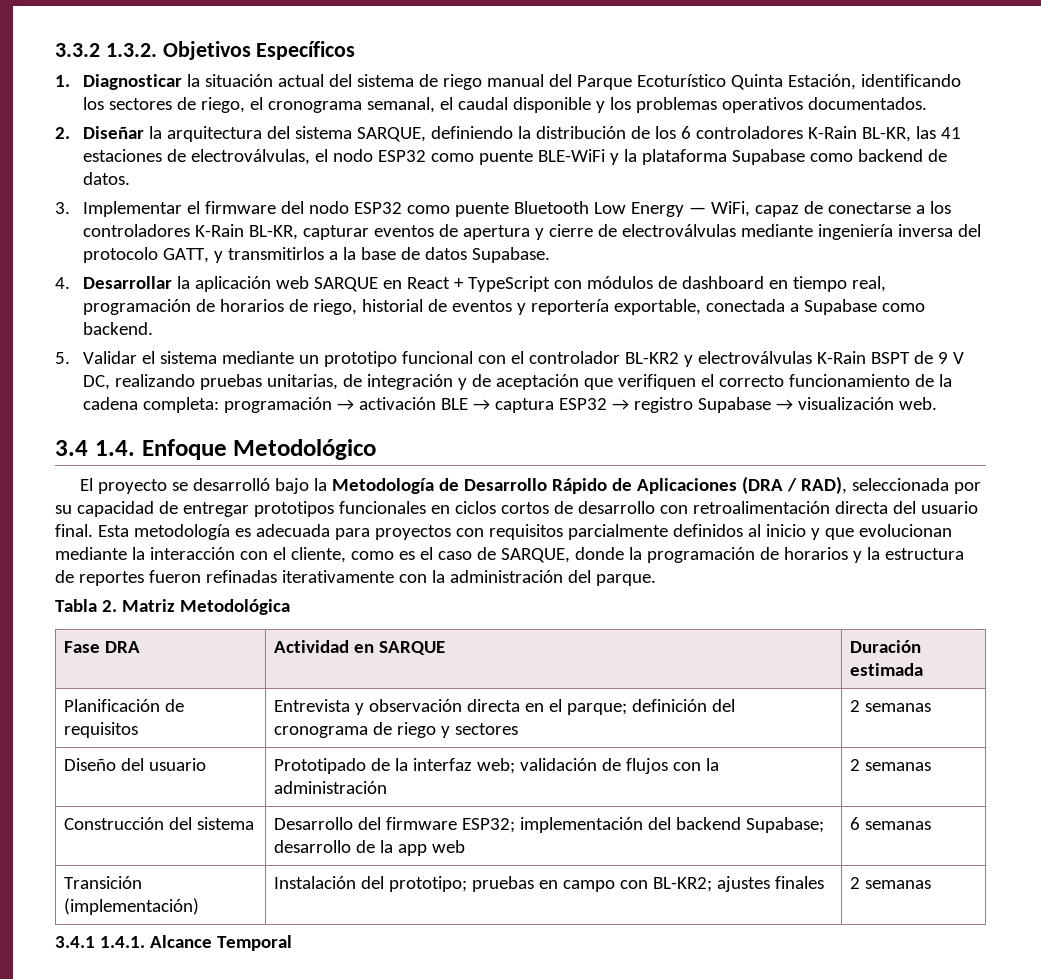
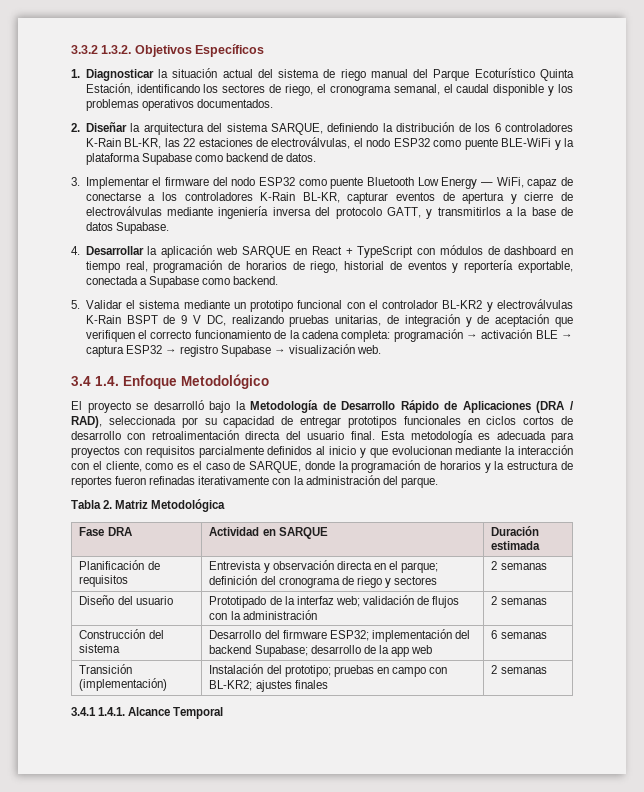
- 2. Diseñar la arquitectura del sistema SARQUE, definiendo la distribución de los 6 controladores K-Rain BL-KR, las 41 estaciones de electroválvulas, el nodo ESP32 como puente BLE-WiFi y la plataforma Supabase como backend de datos.
+ 2. Diseñar la arquitectura del sistema SARQUE, definiendo la distribución de los 6 controladores K-Rain BL-KR, las 22 estaciones de electroválvulas, el nodo ESP32 como puente BLE-WiFi y la plataforma Supabase como backend de datos.

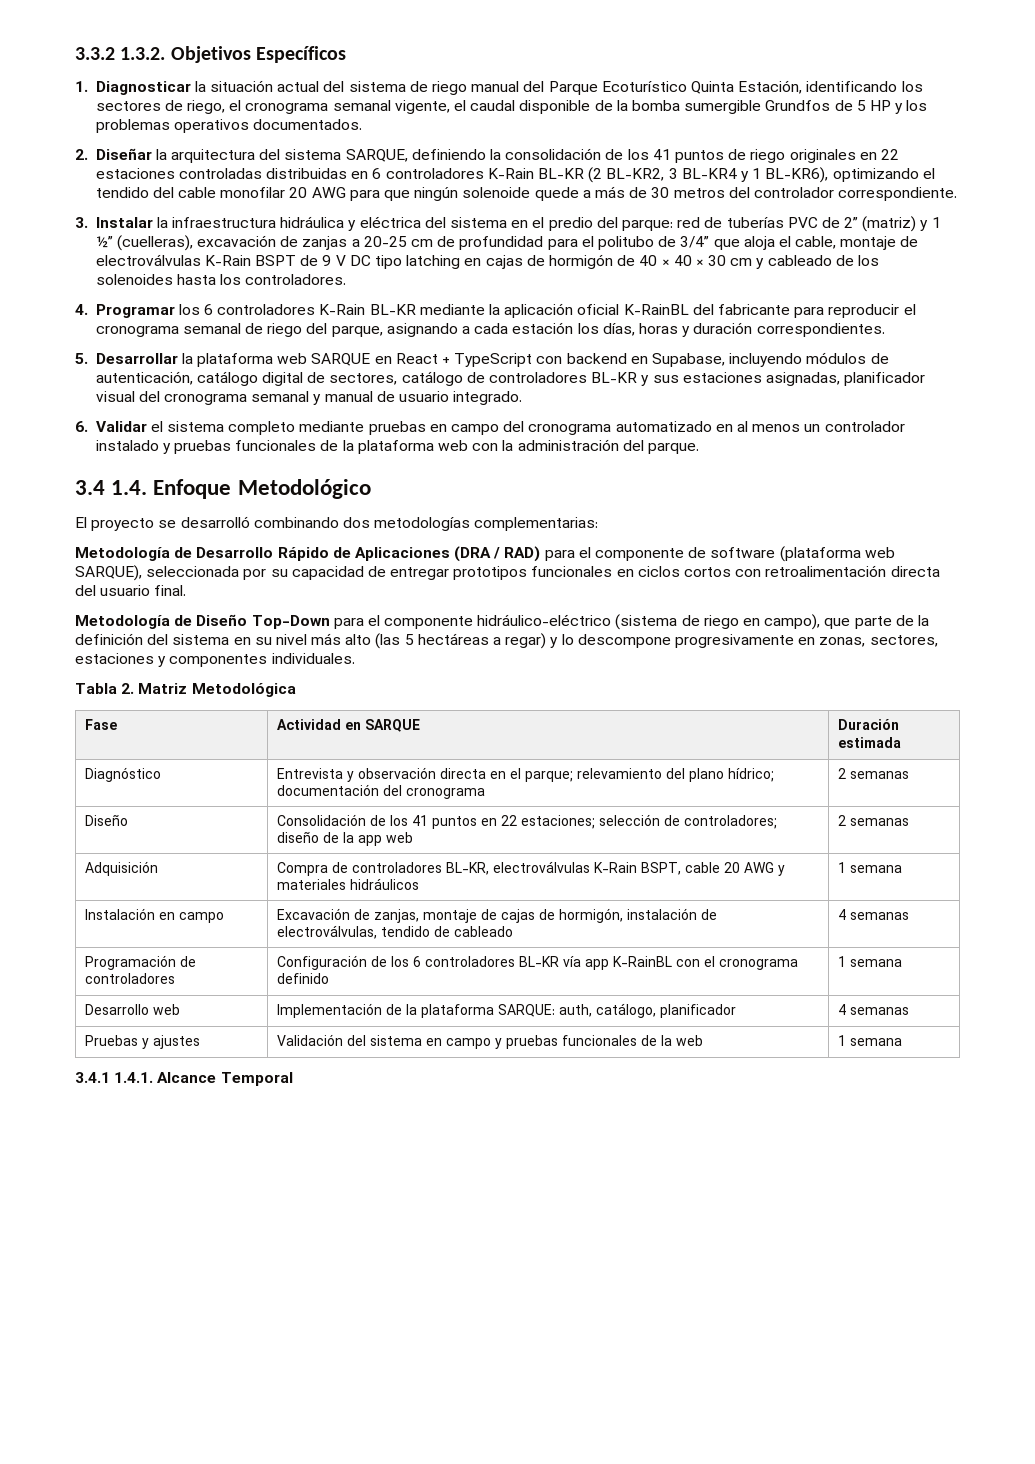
- 1. Diagnosticar la situación actual del sistema de riego manual del Parque Ecoturístico Quinta Estación, identificando los sectores de riego, el cronograma semanal, el caudal disponible y los problemas operativos documentados.
+ 1. Diagnosticar la situación actual del sistema de riego manual del Parque Ecoturístico Quinta Estación, identificando los sectores de riego, el cronograma semanal vigente, el caudal disponible de la bomba sumergible Grundfos de 5 HP y los problemas operativos documentados.
- 2. Diseñar la arquitectura del sistema SARQUE, definiendo la distribución de los 6 controladores K-Rain BL-KR, las 22 estaciones de electroválvulas, el nodo ESP32 como puente BLE-WiFi y la plataforma Supabase como backend de datos.
- 3. Implementar el firmware del nodo ESP32 como puente Bluetooth Low Energy — WiFi, capaz de conectarse a los controladores K-Rain BL-KR, capturar eventos de apertura y cierre de electroválvulas mediante ingeniería inversa del protocolo GATT, y transmitirlos a la base de datos Supabase.
- 4. Desarrollar la aplicación web SARQUE en React + TypeScript con módulos de dashboard en tiempo real, programación de horarios de riego, historial de eventos y reportería exportable, conectada a Supabase como backend.
- 5. Validar el sistema mediante un prototipo funcional con el controlador BL-KR2 y electroválvulas K-Rain BSPT de 9 V DC, realizando pruebas unitarias, de integración y de aceptación que verifiquen el correcto funcionamiento de la cadena completa: programación → activación BLE → captura ESP32 → registro Supabase → visualización web.
+ 2. Diseñar la arquitectura del sistema SARQUE, definiendo la consolidación de los 41 puntos de riego originales en 22 estaciones controladas distribuidas en 6 controladores K-Rain BL-KR (2 BL-KR2, 3 BL-KR4 y 1 BL-KR6), optimizando el tendido del cable monofilar 20 AWG para que ningún solenoide quede a más de 30 metros del controlador correspondiente.
+ 3. Instalar la infraestructura hidráulica y eléctrica del sistema en el predio del parque: red de tuberías PVC de 2” (matriz) y 1 ½” (cuelleras), excavación de zanjas a 20-25 cm de profundidad para el politubo de 3/4” que aloja el cable, montaje de electroválvulas K-Rain BSPT de 9 V DC tipo latching en cajas de hormigón de 40 × 40 × 30 cm y cableado de los solenoides hasta los controladores.
+ 4. Programar los 6 controladores K-Rain BL-KR mediante la aplicación oficial K-RainBL del fabricante para reproducir el cronograma semanal de riego del parque, asignando a cada estación los días, horas y duración correspondientes.
+ 5. Desarrollar la plataforma web SARQUE en React + TypeScript con backend en Supabase, incluyendo módulos de autenticación, catálogo digital de sectores, catálogo de controladores BL-KR y sus estaciones asignadas, planificador visual del cronograma semanal y manual de usuario integrado.
+ 6. Validar el sistema completo mediante pruebas en campo del cronograma automatizado en al menos un controlador instalado y pruebas funcionales de la plataforma web con la administración del parque.
- El proyecto se desarrolló bajo la Metodología de Desarrollo Rápido de Aplicaciones (DRA / RAD), seleccionada por su capacidad de entregar prototipos funcionales en ciclos cortos de desarrollo con retroalimentación directa del usuario final. Esta metodología es adecuada para proyectos con requisitos parcialmente definidos al inicio y que evolucionan mediante la interacción con el cliente, como es el caso de SARQUE, donde la programación de horarios y la estructura de reportes fueron refinadas iterativamente con la administración del parque.
+ El proyecto se desarrolló combinando dos metodologías complementarias:
+ Metodología de Desarrollo Rápido de Aplicaciones (DRA / RAD) para el componente de software (plataforma web SARQUE), seleccionada por su capacidad de entregar prototipos funcionales en ciclos cortos con retroalimentación directa del usuario final.
+ Metodología de Diseño Top-Down para el componente hidráulico-eléctrico (sistema de riego en campo), que parte de la definición del sistema en su nivel más alto (las 5 hectáreas a regar) y lo descompone progresivamente en zonas, sectores, estaciones y componentes individuales.
- Fase DRA | Actividad en SARQUE | Duración estimada
+ Fase | Actividad en SARQUE | Duración estimada
- Planificación de requisitos | Entrevista y observación directa en el parque; definición del cronograma de riego y sectores | 2 semanas
- Diseño del usuario | Prototipado de la interfaz web; validación de flujos con la administración | 2 semanas
- Construcción del sistema | Desarrollo del firmware ESP32; implementación del backend Supabase; desarrollo de la app web | 6 semanas
- Transición (implementación) | Instalación del prototipo; pruebas en campo con BL-KR2; ajustes finales | 2 semanas
+ Diagnóstico | Entrevista y observación directa en el parque; relevamiento del plano hídrico; documentación del cronograma | 2 semanas
+ Diseño | Consolidación de los 41 puntos en 22 estaciones; selección de controladores; diseño de la app web | 2 semanas
+ Adquisición | Compra de controladores BL-KR, electroválvulas K-Rain BSPT, cable 20 AWG y materiales hidráulicos | 1 semana
+ Instalación en campo | Excavación de zanjas, montaje de cajas de hormigón, instalación de electroválvulas, tendido de cableado | 4 semanas
+ Programación de controladores | Configuración de los 6 controladores BL-KR vía app K-RainBL con el cronograma definido | 1 semana
+ Desarrollo web | Implementación de la plataforma SARQUE: auth, catálogo, planificador | 4 semanas
+ Pruebas y ajustes | Validación del sistema en campo y pruebas funcionales de la web | 1 semana

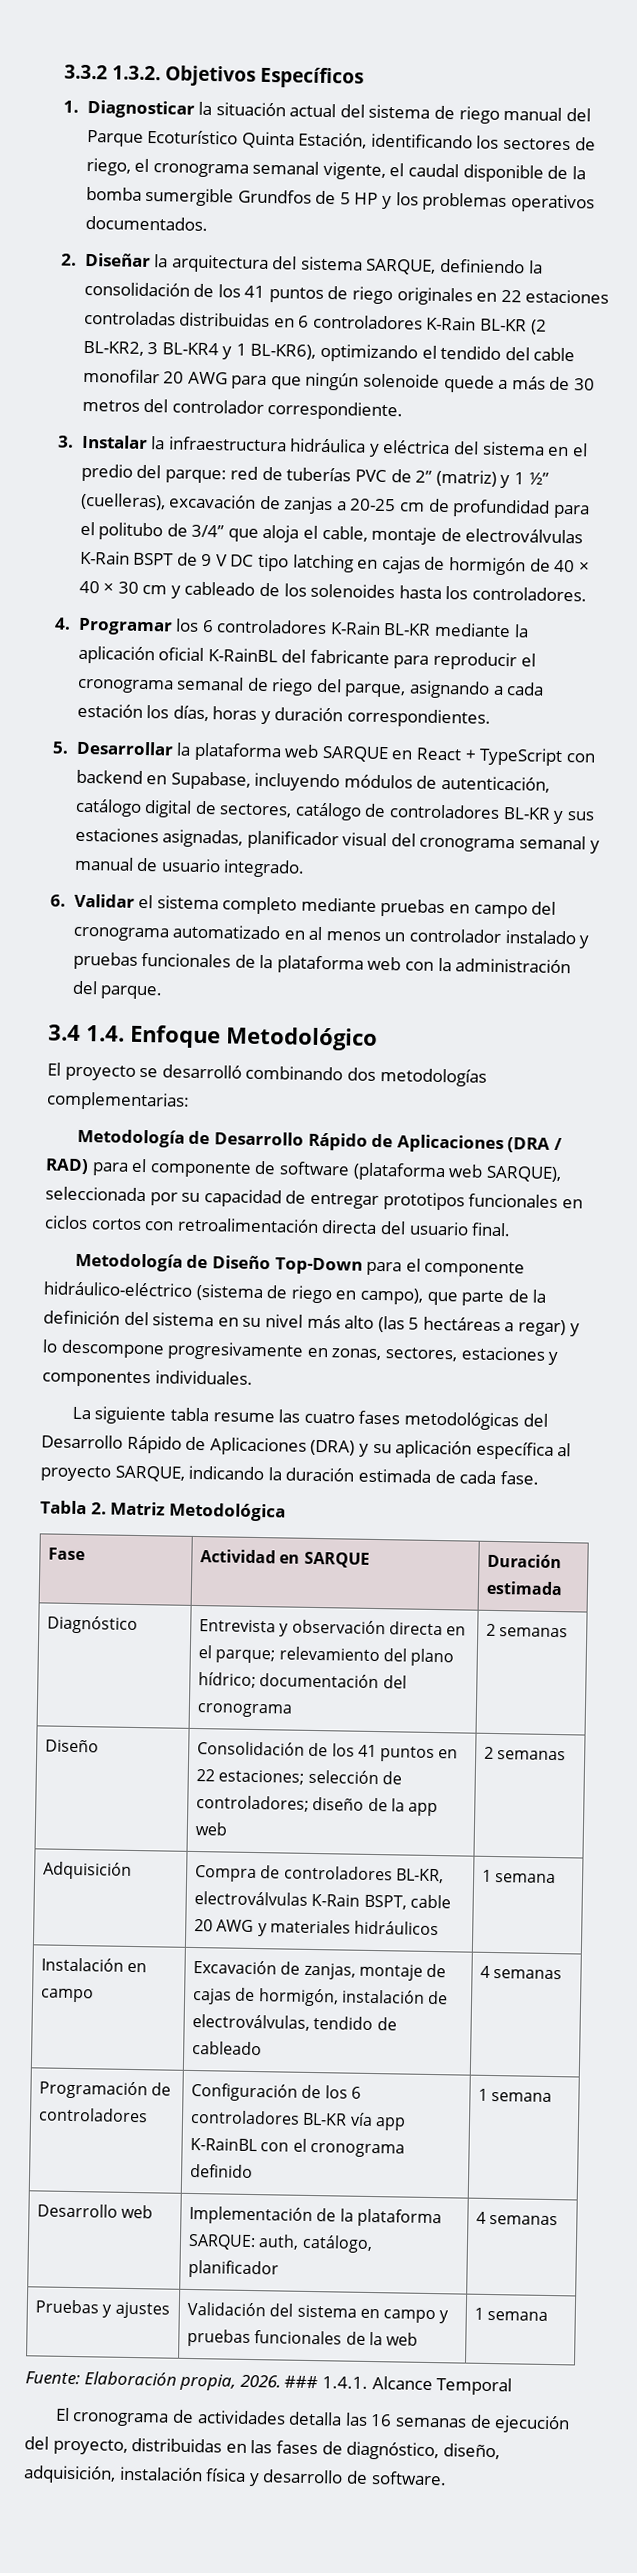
+ La siguiente tabla resume las cuatro fases metodológicas del Desarrollo Rápido de Aplicaciones (DRA) y su aplicación específica al proyecto SARQUE, indicando la duración estimada de cada fase.
- 3.4.1 1.4.1. Alcance Temporal
+ Fuente: Elaboración propia, 2026. ### 1.4.1. Alcance Temporal
+ El cronograma de actividades detalla las 16 semanas de ejecución del proyecto, distribuidas en las fases de diagnóstico, diseño, adquisición, instalación física y desarrollo de software.

